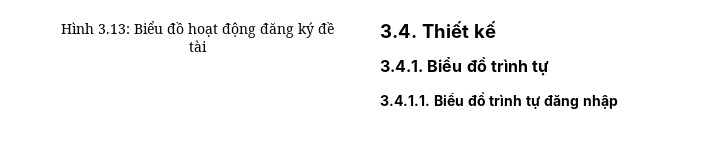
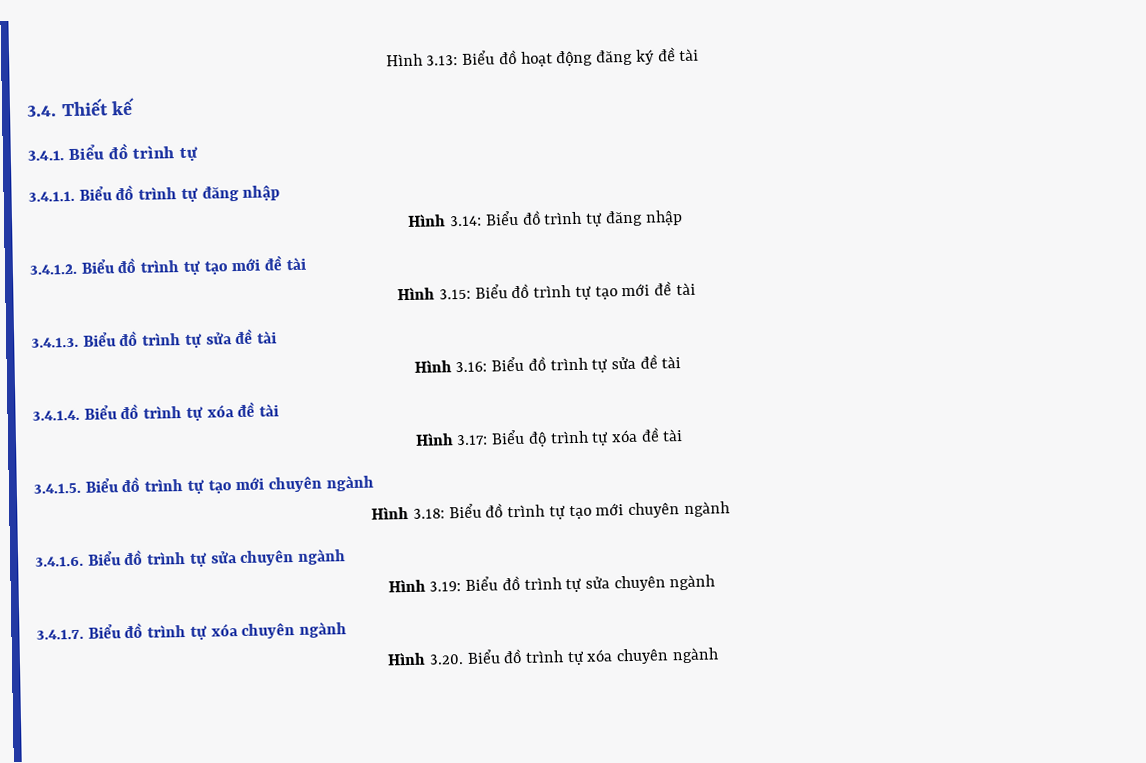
+ Hình 3.14: Biểu đồ trình tự đăng nhập
+ 3.4.1.2. Biểu đồ trình tự tạo mới đề tài
+ Hình 3.15: Biểu đồ trình tự tạo mới đề tài
+ 3.4.1.3. Biểu đồ trình tự sửa đề tài
+ Hình 3.16: Biểu đồ trình tự sửa đề tài
+ 3.4.1.4. Biểu đồ trình tự xóa đề tài
+ Hình 3.17: Biểu độ trình tự xóa đề tài
+ 3.4.1.5. Biểu đồ trình tự tạo mới chuyên ngành
+ Hình 3.18: Biểu đồ trình tự tạo mới chuyên ngành
+ 3.4.1.6. Biểu đồ trình tự sửa chuyên ngành
+ Hình 3.19: Biểu đồ trình tự sửa chuyên ngành
+ 3.4.1.7. Biểu đồ trình tự xóa chuyên ngành
+ Hình 3.20. Biểu đồ trình tự xóa chuyên ngành

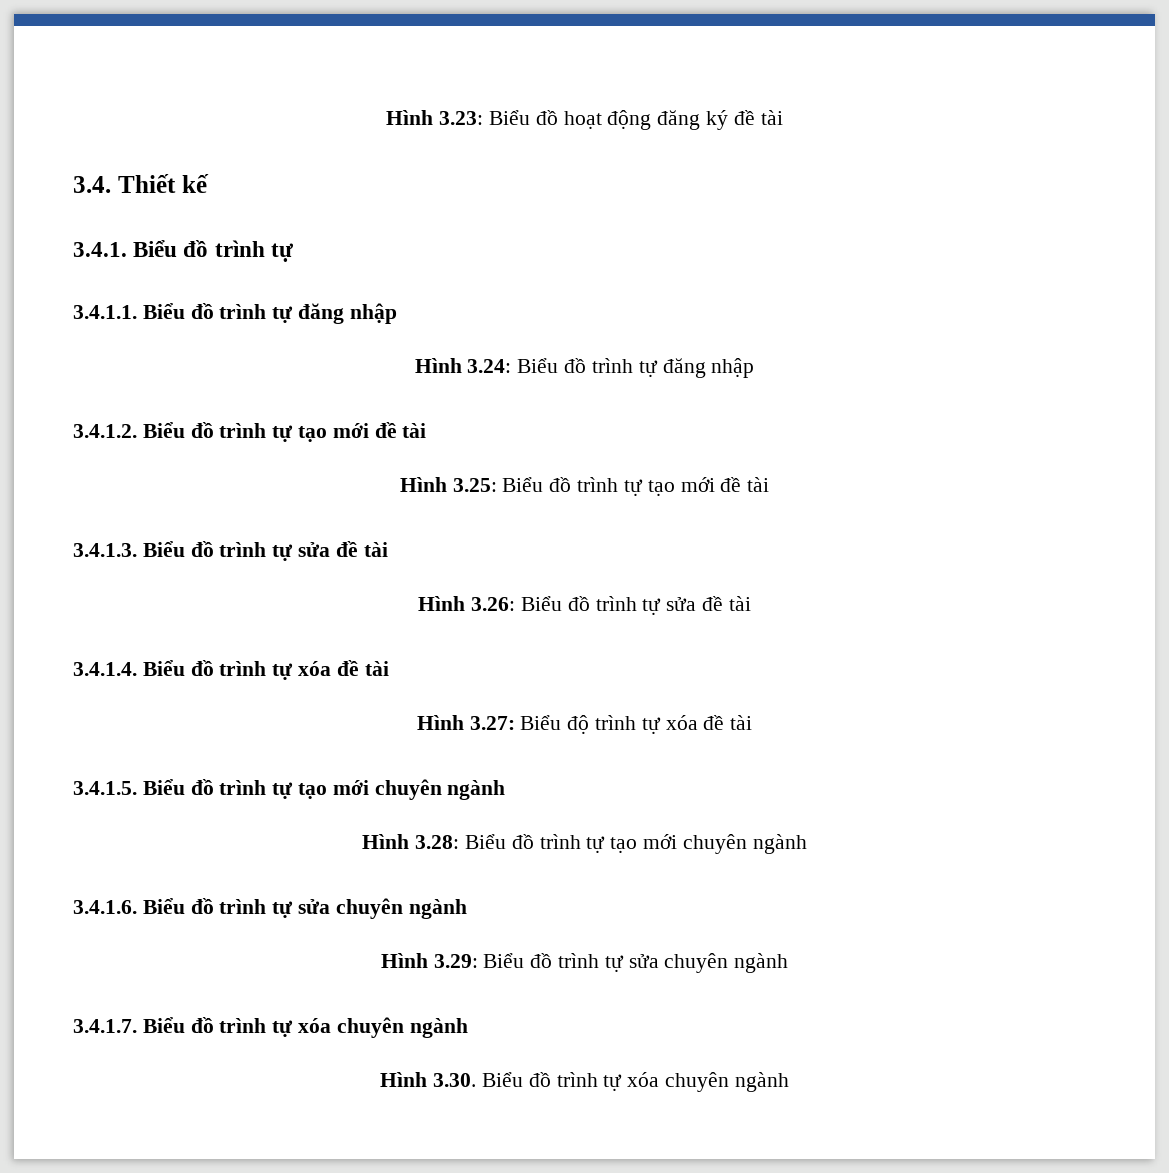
- Hình 3.13: Biểu đồ hoạt động đăng ký đề tài
+ Hình 3.23: Biểu đồ hoạt động đăng ký đề tài
- Hình 3.14: Biểu đồ trình tự đăng nhập
+ Hình 3.24: Biểu đồ trình tự đăng nhập
- Hình 3.15: Biểu đồ trình tự tạo mới đề tài
+ Hình 3.25: Biểu đồ trình tự tạo mới đề tài
- Hình 3.16: Biểu đồ trình tự sửa đề tài
+ Hình 3.26: Biểu đồ trình tự sửa đề tài
- Hình 3.17: Biểu độ trình tự xóa đề tài
+ Hình 3.27: Biểu độ trình tự xóa đề tài
- Hình 3.18: Biểu đồ trình tự tạo mới chuyên ngành
+ Hình 3.28: Biểu đồ trình tự tạo mới chuyên ngành
- Hình 3.19: Biểu đồ trình tự sửa chuyên ngành
+ Hình 3.29: Biểu đồ trình tự sửa chuyên ngành
- Hình 3.20. Biểu đồ trình tự xóa chuyên ngành
+ Hình 3.30. Biểu đồ trình tự xóa chuyên ngành

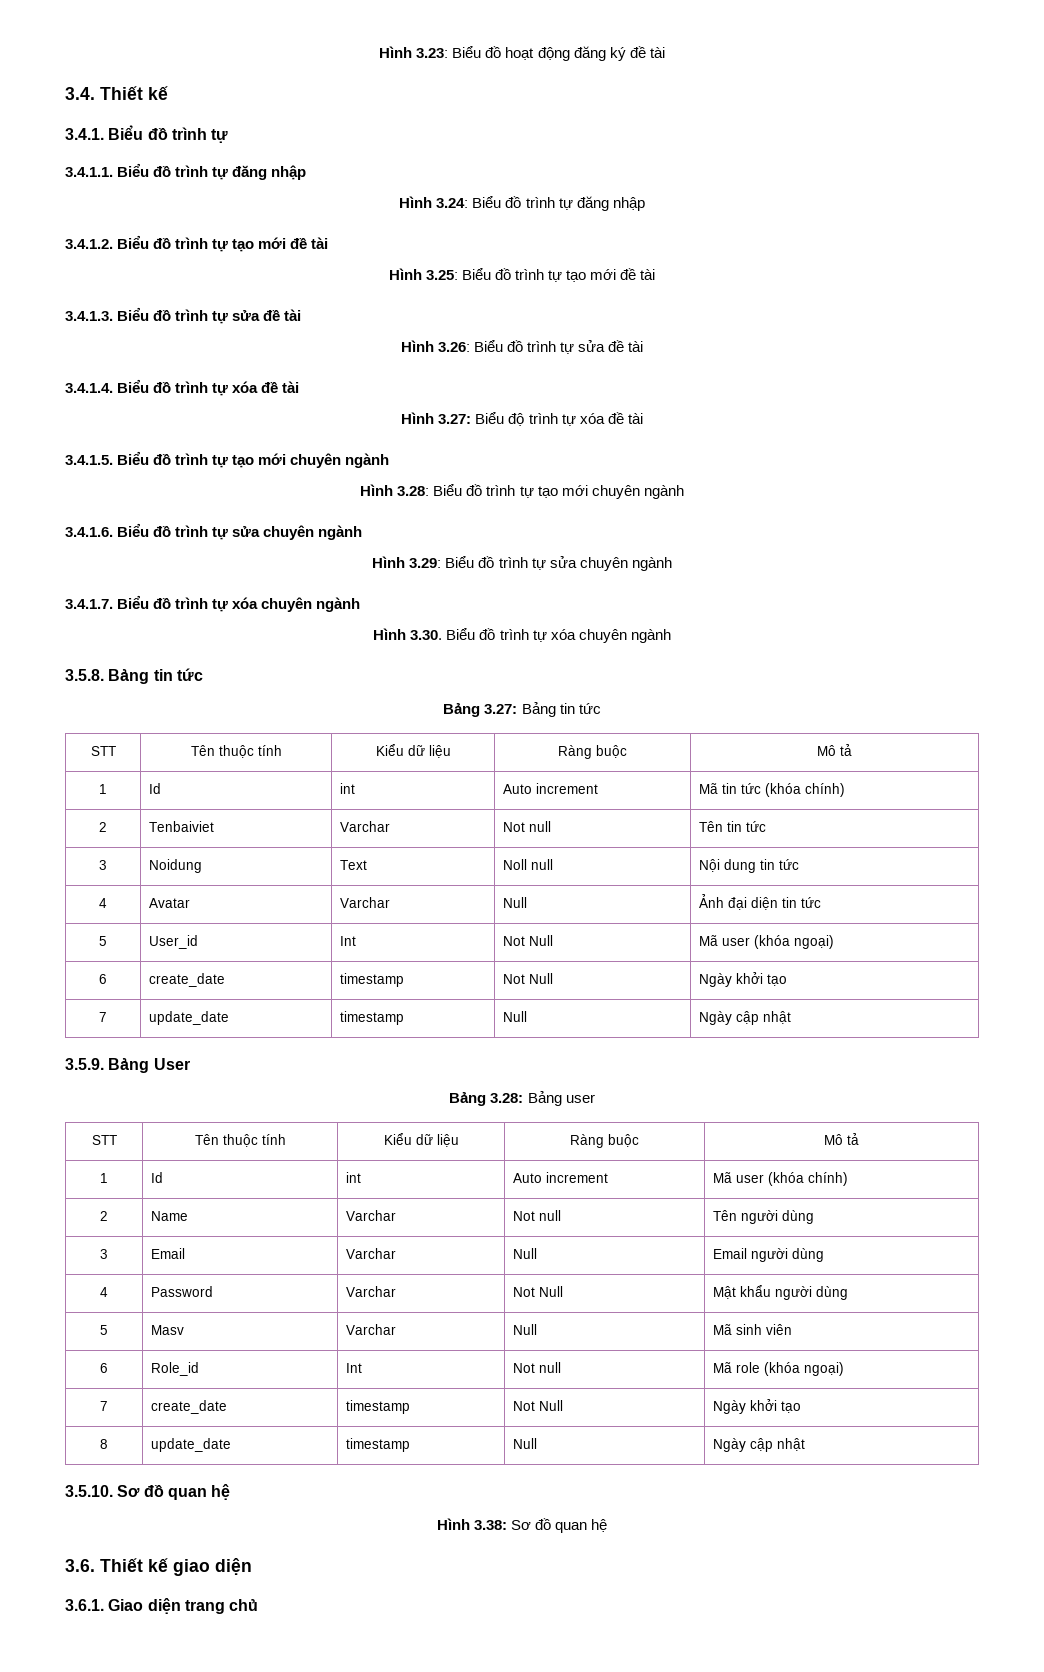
+ 3.5.8. Bảng tin tức
+ Bảng 3.27: Bảng tin tức
+ STT | Tên thuộc tính | Kiểu dữ liệu | Ràng buộc | Mô tả
+ 1 | Id | int | Auto increment | Mã tin tức (khóa chính)
+ 2 | Tenbaiviet | Varchar | Not null | Tên tin tức
+ 3 | Noidung | Text | Noll null | Nội dung tin tức
+ 4 | Avatar | Varchar | Null | Ảnh đại diện tin tức
+ 5 | User_id | Int | Not Null | Mã user (khóa ngoại)
+ 6 | create_date | timestamp | Not Null | Ngày khởi tạo
+ 7 | update_date | timestamp | Null | Ngày cập nhật
+ 3.5.9. Bảng User
+ Bảng 3.28: Bảng user
+ STT | Tên thuộc tính | Kiểu dữ liệu | Ràng buộc | Mô tả
+ 1 | Id | int | Auto increment | Mã user (khóa chính)
+ 2 | Name | Varchar | Not null | Tên người dùng
+ 3 | Email | Varchar | Null | Email người dùng
+ 4 | Password | Varchar | Not Null | Mật khẩu người dùng
+ 5 | Masv | Varchar | Null | Mã sinh viên
+ 6 | Role_id | Int | Not null | Mã role (khóa ngoại)
+ 7 | create_date | timestamp | Not Null | Ngày khởi tạo
+ 8 | update_date | timestamp | Null | Ngày cập nhật
+ 3.5.10. Sơ đồ quan hệ
+ Hình 3.38: Sơ đồ quan hệ
+ 3.6. Thiết kế giao diện
+ 3.6.1. Giao diện trang chủ

